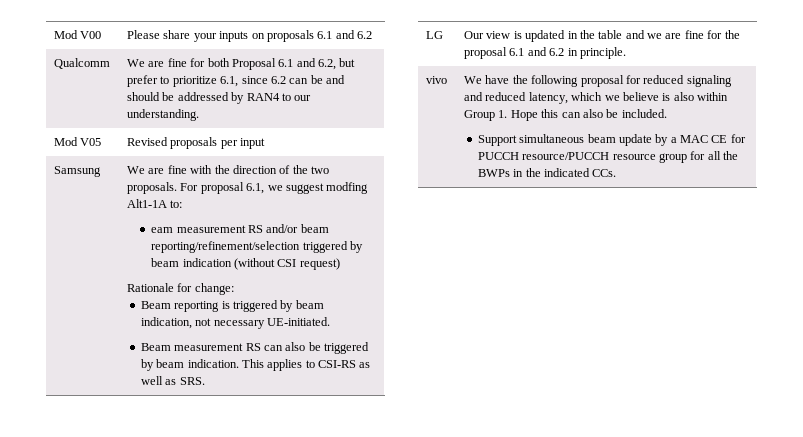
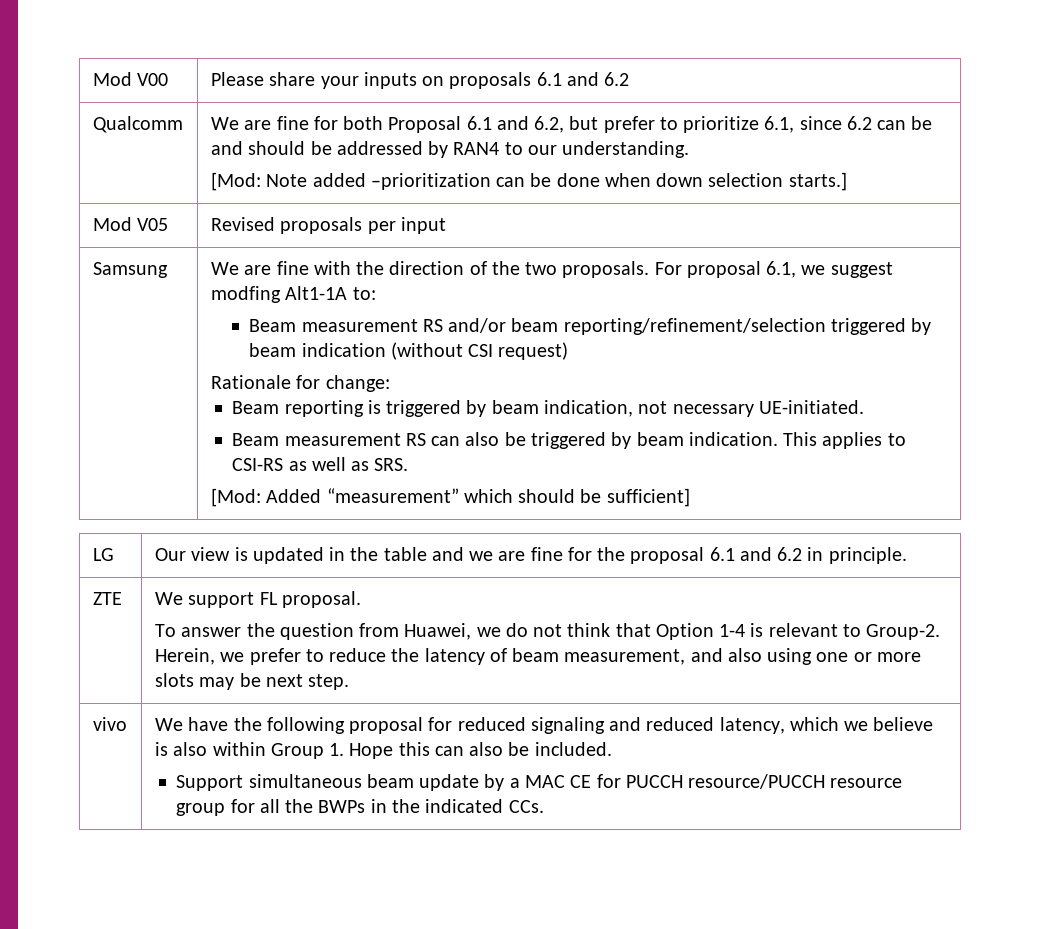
  Qualcomm | We are fine for both Proposal 6.1 and 6.2, but prefer to prioritize 6.1, since 6.2 can be and should be addressed by RAN4 to our understanding.
+ [Mod: Note added –prioritization can be done when down selection starts.]
- eam measurement RS and/or beam reporting/refinement/selection triggered by beam indication (without CSI request)
+ Beam measurement RS and/or beam reporting/refinement/selection triggered by beam indication (without CSI request)
+ [Mod: Added “measurement” which should be sufficient]
+ ZTE | We support FL proposal.
+ To answer the question from Huawei, we do not think that Option 1-4 is relevant to Group-2. Herein, we prefer to reduce the latency of beam measurement, and also using one or more slots may be next step.

